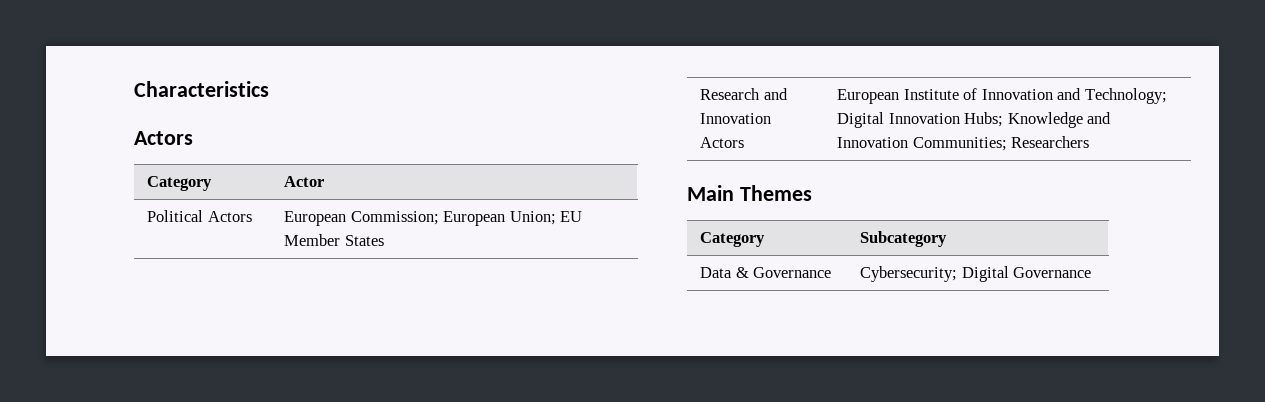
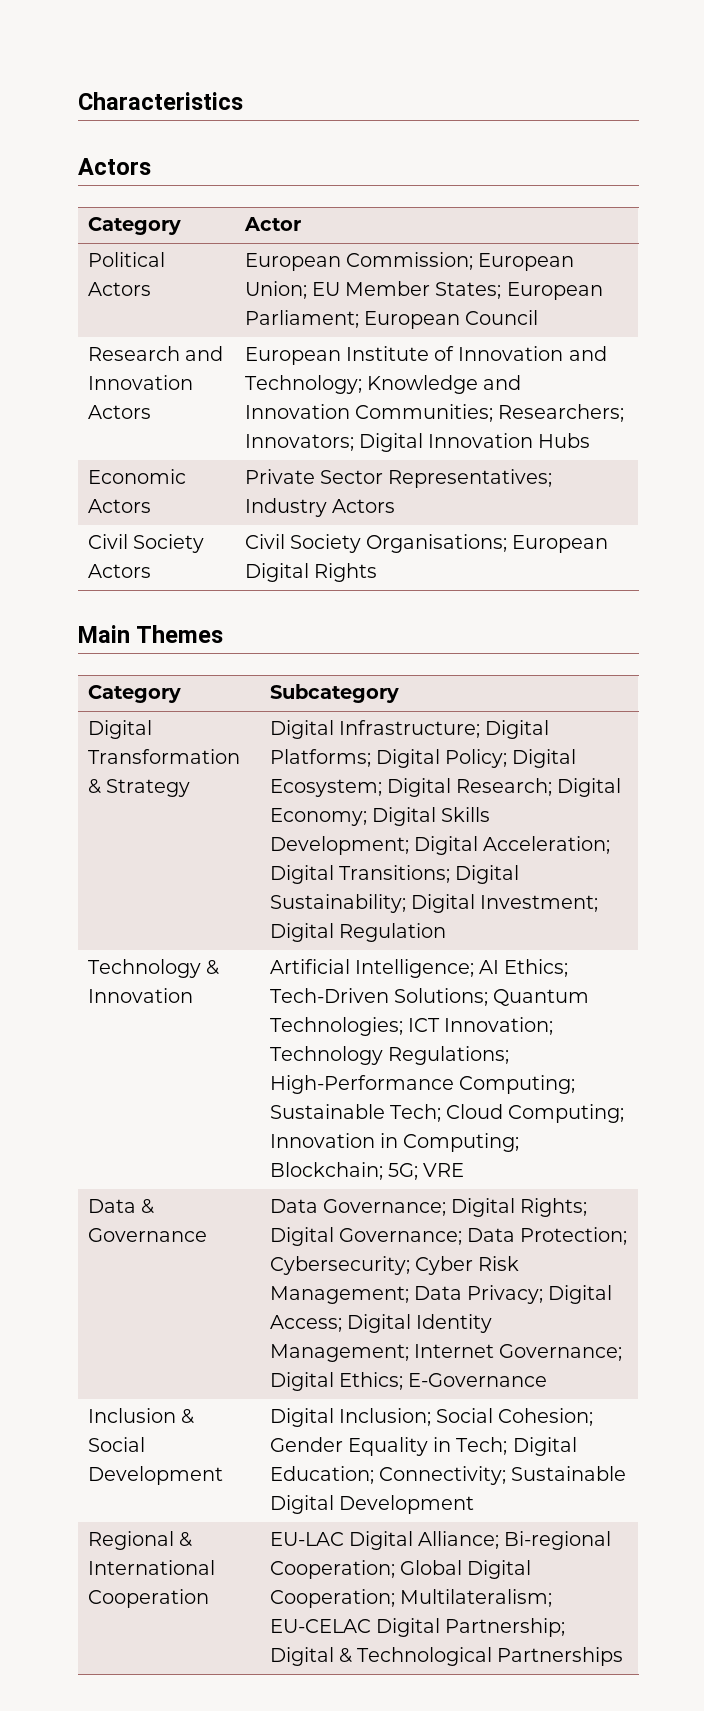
- Political Actors | European Commission; European Union; EU Member States
+ Political Actors | European Commission; European Union; EU Member States; European Parliament; European Council
- Research and Innovation Actors | European Institute of Innovation and Technology; Digital Innovation Hubs; Knowledge and Innovation Communities; Researchers
+ Research and Innovation Actors | European Institute of Innovation and Technology; Knowledge and Innovation Communities; Researchers; Innovators; Digital Innovation Hubs
+ Economic Actors | Private Sector Representatives; Industry Actors
+ Civil Society Actors | Civil Society Organisations; European Digital Rights
  Main Themes
  Category | Subcategory
- Data & Governance | Cybersecurity; Digital Governance
+ Digital Transformation & Strategy | Digital Infrastructure; Digital Platforms; Digital Policy; Digital Ecosystem; Digital Research; Digital Economy; Digital Skills Development; Digital Acceleration; Digital Transitions; Digital Sustainability; Digital Investment; Digital Regulation
+ Technology & Innovation | Artificial Intelligence; AI Ethics; Tech-Driven Solutions; Quantum Technologies; ICT Innovation; Technology Regulations; High-Performance Computing; Sustainable Tech; Cloud Computing; Innovation in Computing; Blockchain; 5G; VRE
+ Data & Governance | Data Governance; Digital Rights; Digital Governance; Data Protection; Cybersecurity; Cyber Risk Management; Data Privacy; Digital Access; Digital Identity Management; Internet Governance; Digital Ethics; E-Governance
+ Inclusion & Social Development | Digital Inclusion; Social Cohesion; Gender Equality in Tech; Digital Education; Connectivity; Sustainable Digital Development
+ Regional & International Cooperation | EU-LAC Digital Alliance; Bi-regional Cooperation; Global Digital Cooperation; Multilateralism; EU-CELAC Digital Partnership; Digital & Technological Partnerships

